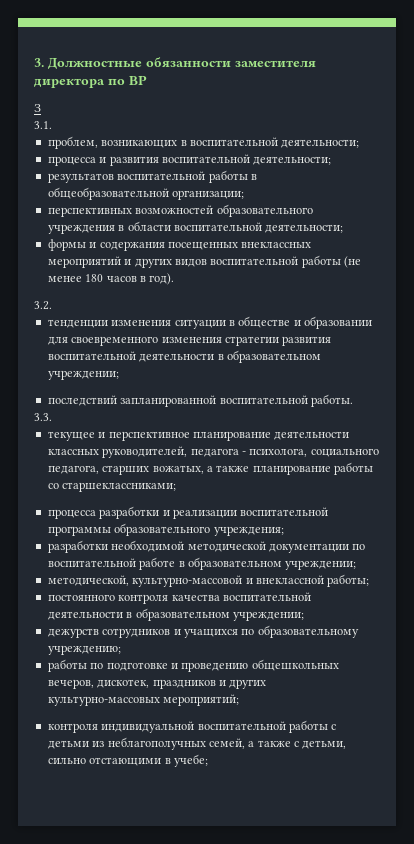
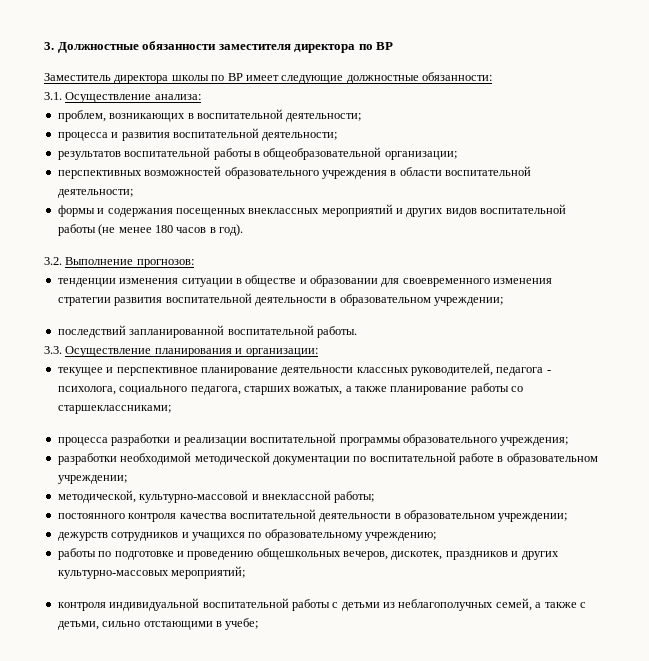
- З
+ Заместитель директора школы по ВР имеет следующие должностные обязанности:
- 3.1.
+ 3.1. Осуществление анализа:
- 3.2.
+ 3.2. Выполнение прогнозов:
- 3.3.
+ 3.3. Осуществление планирования и организации:

